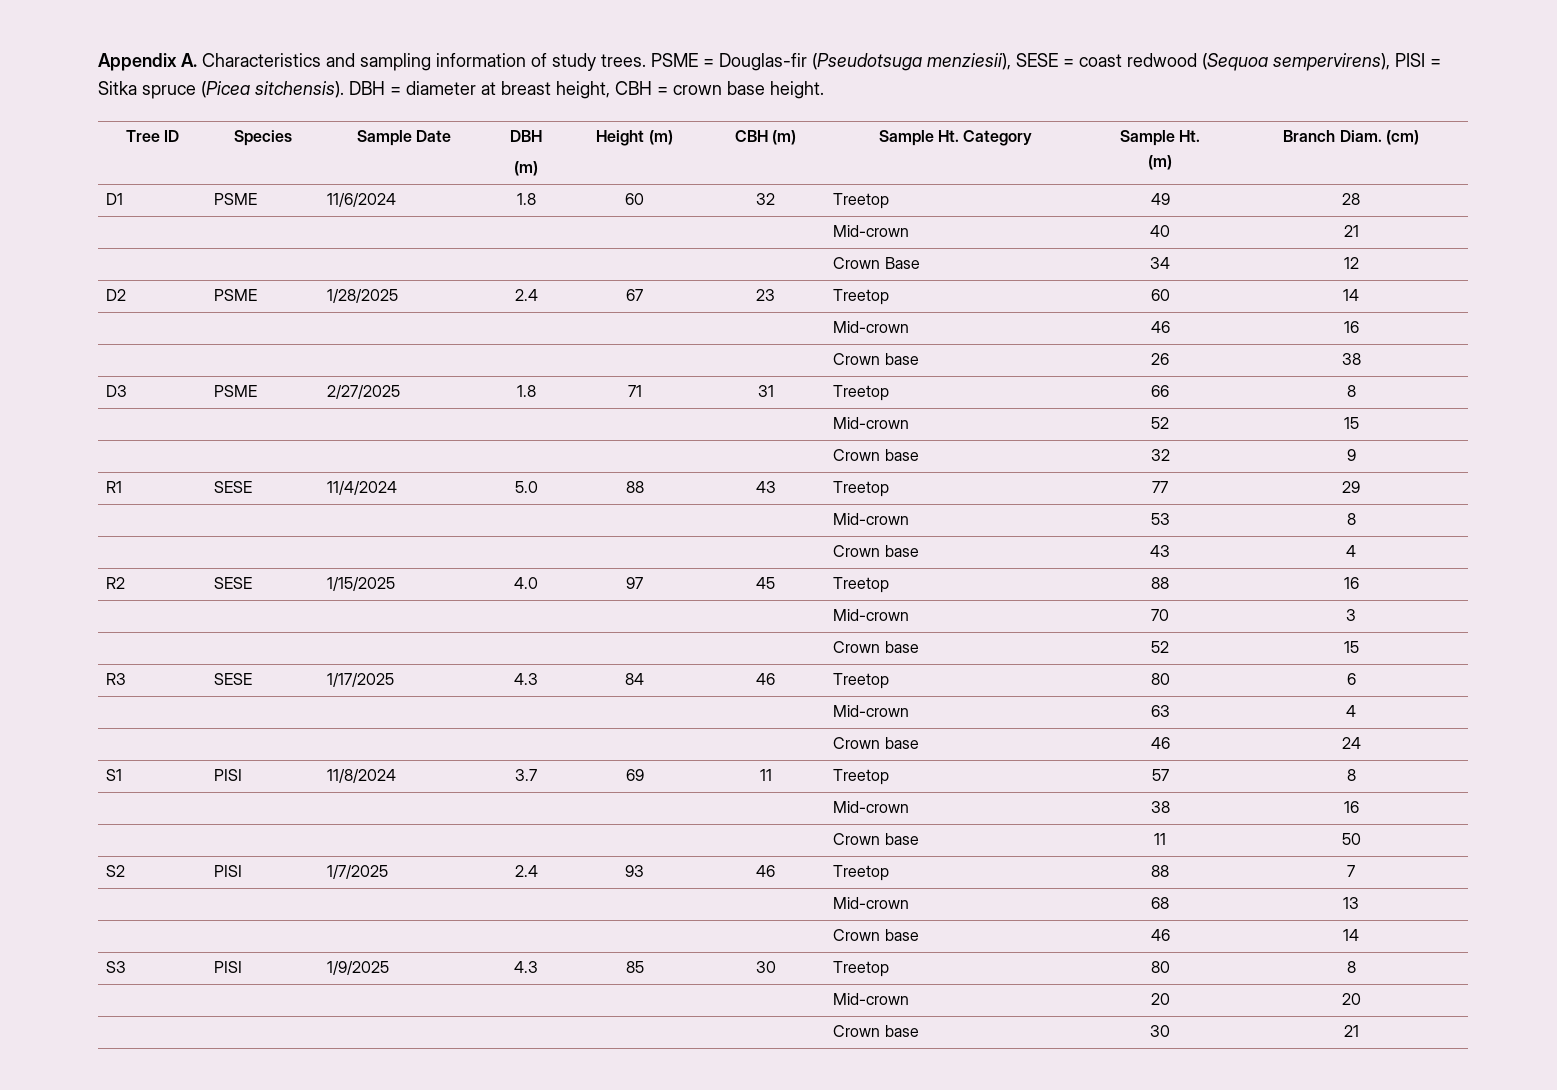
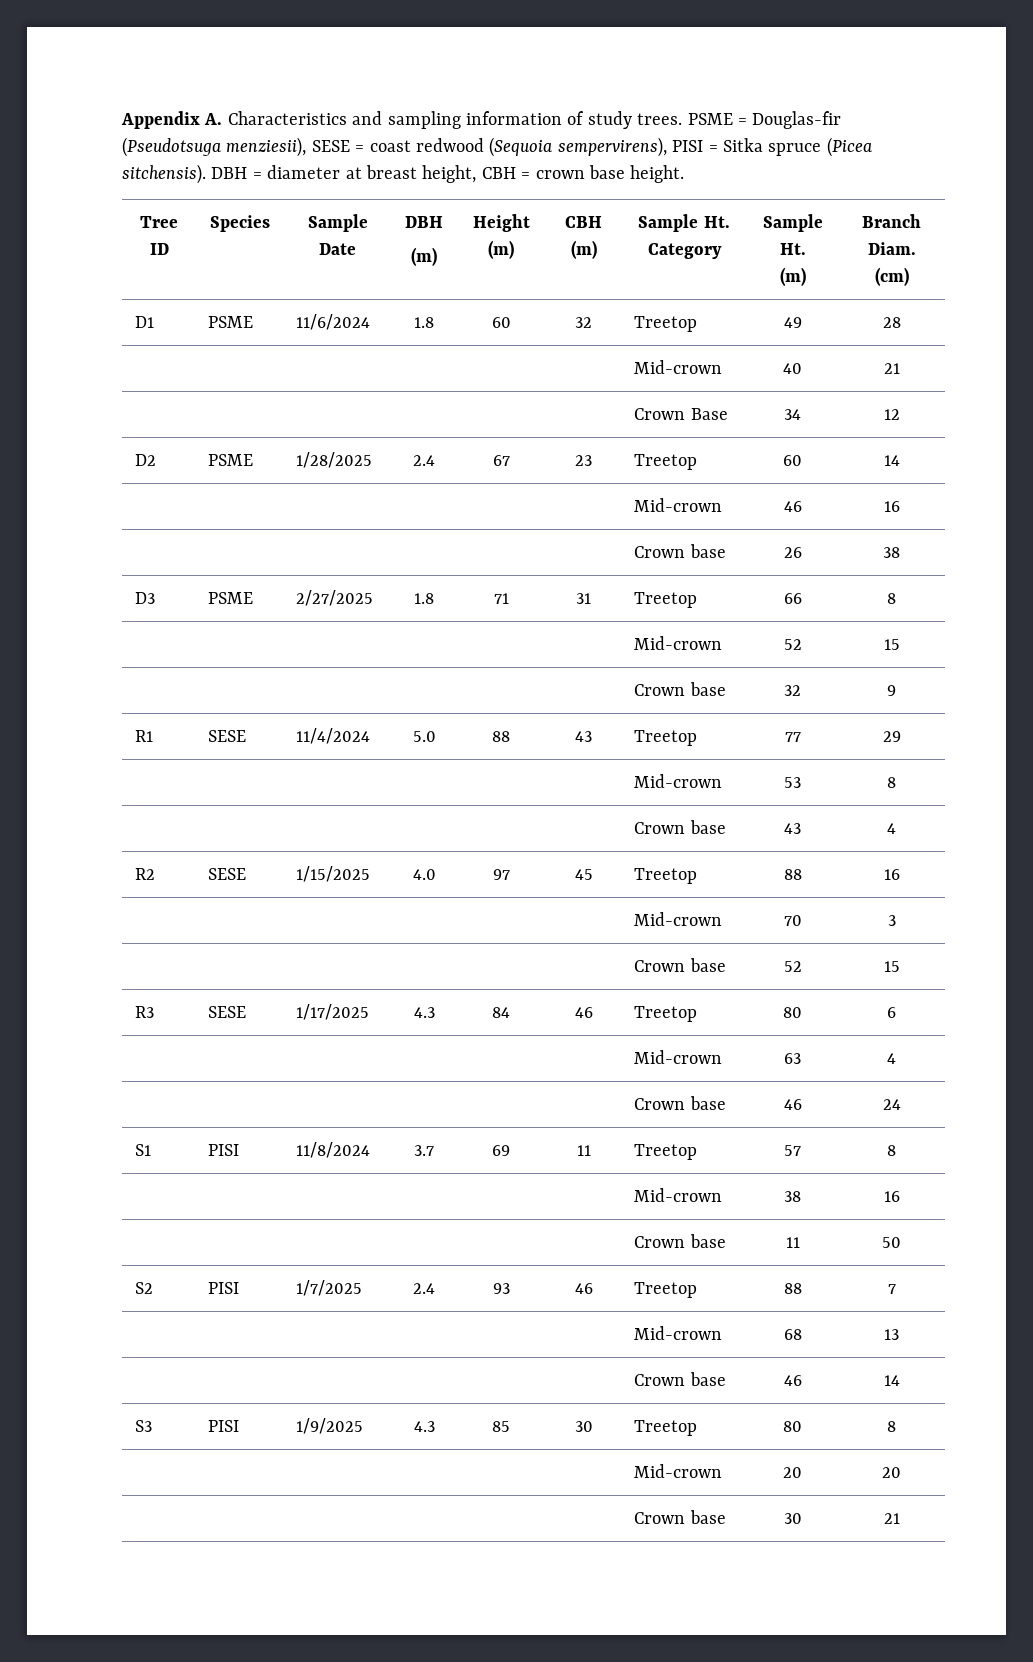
- PSME = Douglas-fir (Pseudotsuga menziesii), SESE = coast redwood (Sequoa sempervirens), PISI = Sitka spruce (Picea sitchensis).
+ PSME = Douglas-fir (Pseudotsuga menziesii), SESE = coast redwood (Sequoia sempervirens), PISI = Sitka spruce (Picea sitchensis).

